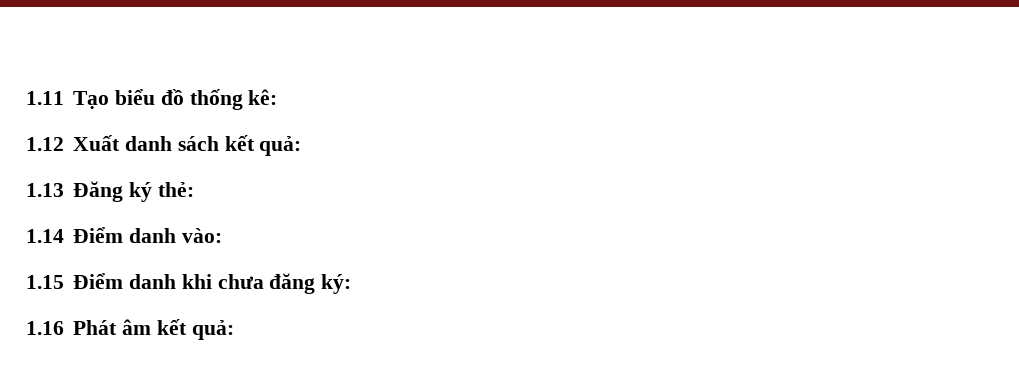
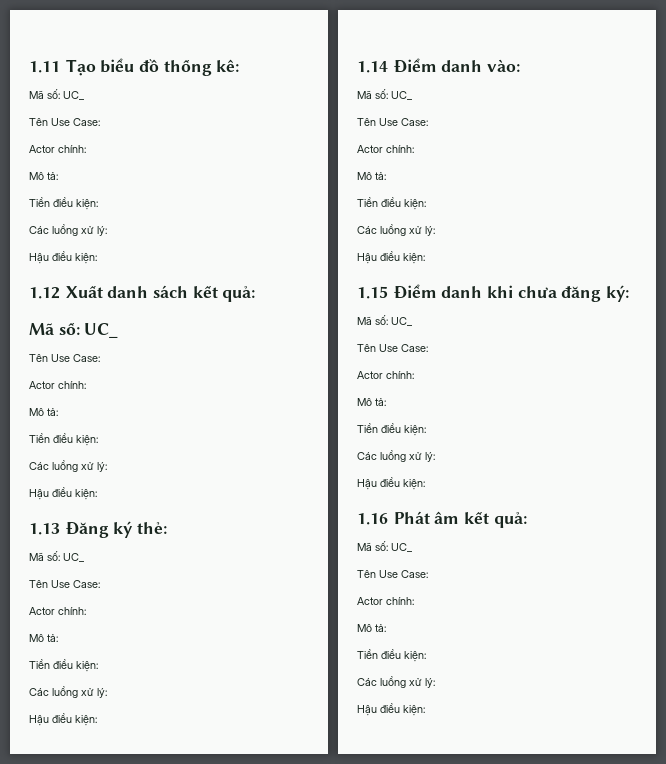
  1.11 Tạo biểu đồ thống kê:
+ Mã số: UC_
+ Tên Use Case:
+ Actor chính:
+ Mô tả:
+ Tiền điều kiện:
+ Các luồng xử lý:
+ Hậu điều kiện:
  1.12 Xuất danh sách kết quả:
+ Mã số: UC_
+ Tên Use Case:
+ Actor chính:
+ Mô tả:
+ Tiền điều kiện:
+ Các luồng xử lý:
+ Hậu điều kiện:
  1.13 Đăng ký thẻ:
+ Mã số: UC_
+ Tên Use Case:
+ Actor chính:
+ Mô tả:
+ Tiền điều kiện:
+ Các luồng xử lý:
+ Hậu điều kiện:
  1.14 Điểm danh vào:
+ Mã số: UC_
+ Tên Use Case:
+ Actor chính:
+ Mô tả:
+ Tiền điều kiện:
+ Các luồng xử lý:
+ Hậu điều kiện:
  1.15 Điểm danh khi chưa đăng ký:
+ Mã số: UC_
+ Tên Use Case:
+ Actor chính:
+ Mô tả:
+ Tiền điều kiện:
+ Các luồng xử lý:
+ Hậu điều kiện:
  1.16 Phát âm kết quả:
+ Mã số: UC_
+ Tên Use Case:
+ Actor chính:
+ Mô tả:
+ Tiền điều kiện:
+ Các luồng xử lý:
+ Hậu điều kiện:

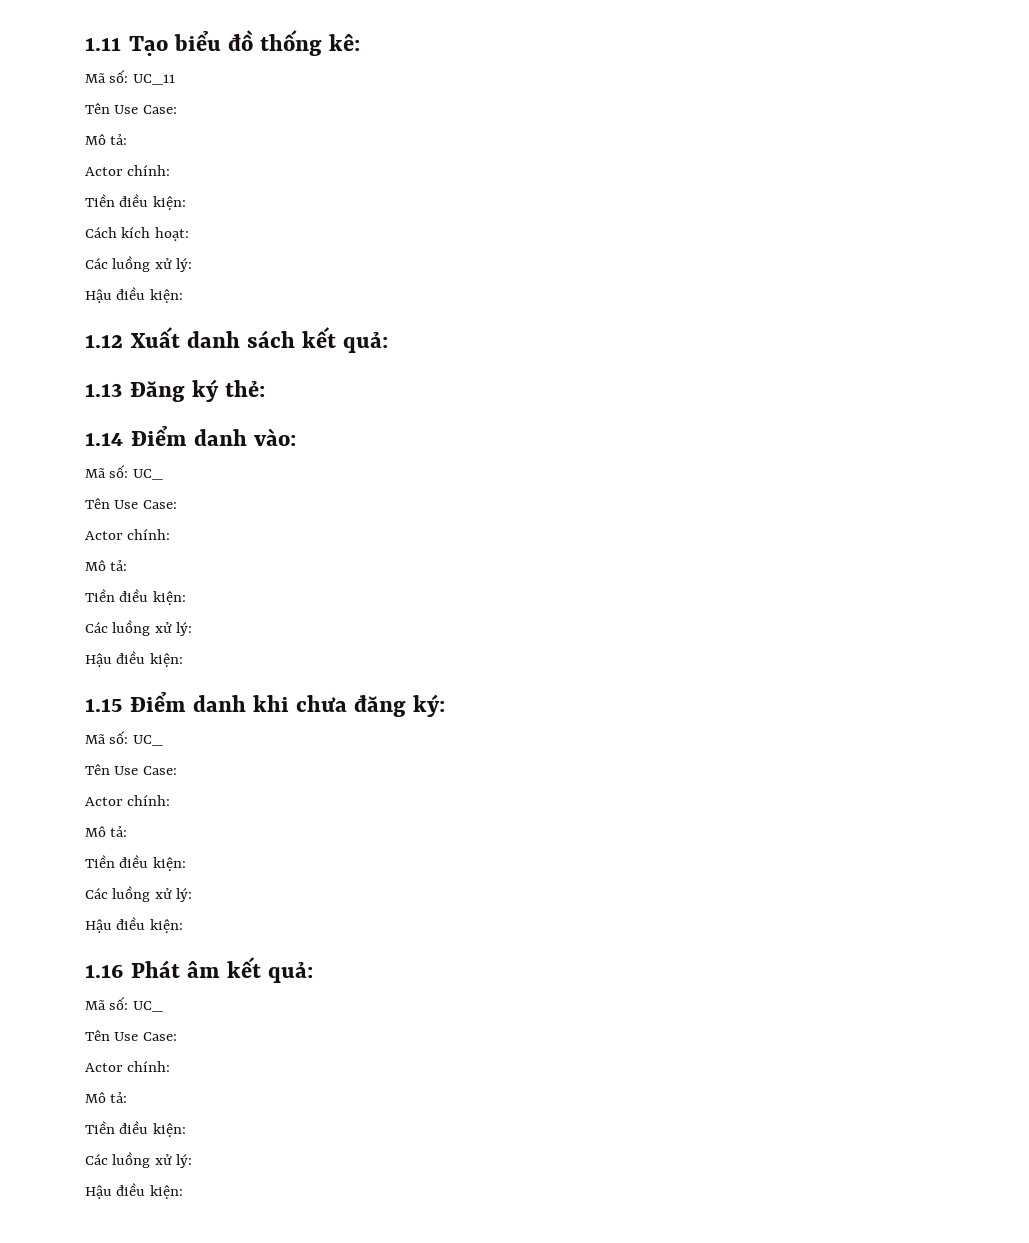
  1.11 Tạo biểu đồ thống kê:
- Mã số: UC_
+ Mã số: UC_11
  Tên Use Case:
+ Mô tả:
  Actor chính:
- Mô tả:
  Tiền điều kiện:
+ Cách kích hoạt:
  1.12 Xuất danh sách kết quả:
- Mã số: UC_
- Tên Use Case:
- Actor chính:
- Mô tả:
- Tiền điều kiện:
- Các luồng xử lý:
- Hậu điều kiện:
  1.13 Đăng ký thẻ:
- Mã số: UC_
- Tên Use Case:
- Actor chính:
- Mô tả:
- Tiền điều kiện:
- Các luồng xử lý:
- Hậu điều kiện:

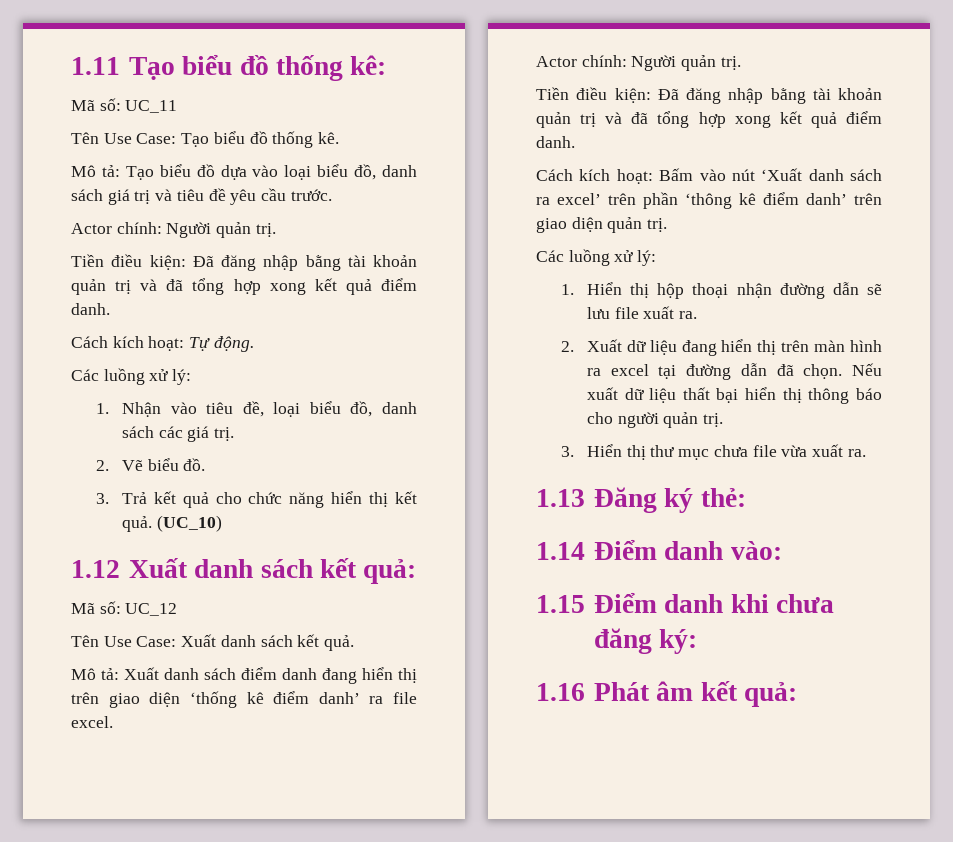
  Mã số: UC_11
- Tên Use Case:
- Mô tả:
- Actor chính:
- Tiền điều kiện:
- Cách kích hoạt:
+ Tên Use Case: Tạo biểu đồ thống kê.
+ Mô tả: Tạo biểu đồ dựa vào loại biểu đồ, danh sách giá trị và tiêu đề yêu cầu trước.
+ Actor chính: Người quản trị.
+ Tiền điều kiện: Đã đăng nhập bằng tài khoản quản trị và đã tổng hợp xong kết quả điểm danh.
+ Cách kích hoạt: Tự động.
  Các luồng xử lý:
- Hậu điều kiện:
+ 1. Nhận vào tiêu đề, loại biểu đồ, danh sách các giá trị.
+ 2. Vẽ biểu đồ.
+ 3. Trả kết quả cho chức năng hiển thị kết quả. (UC_10)
+ Mã số: UC_12
+ Tên Use Case: Xuất danh sách kết quả.
+ Mô tả: Xuất danh sách điểm danh đang hiển thị trên giao diện ‘thống kê điểm danh’ ra file excel.
+ Actor chính: Người quản trị.
+ Tiền điều kiện: Đã đăng nhập bằng tài khoản quản trị và đã tổng hợp xong kết quả điểm danh.
+ Cách kích hoạt: Bấm vào nút ‘Xuất danh sách ra excel’ trên phần ‘thông kê điểm danh’ trên giao diện quản trị.
+ Các luồng xử lý:
+ 1. Hiển thị hộp thoại nhận đường dẫn sẽ lưu file xuất ra.
+ 2. Xuất dữ liệu đang hiển thị trên màn hình ra excel tại đường dẫn đã chọn. Nếu xuất dữ liệu thất bại hiển thị thông báo cho người quản trị.
+ 3. Hiển thị thư mục chưa file vừa xuất ra.
  1.14 Điểm danh vào:
- Mã số: UC_
- Tên Use Case:
- Actor chính:
- Mô tả:
- Tiền điều kiện:
- Các luồng xử lý:
- Hậu điều kiện:
  1.15 Điểm danh khi chưa đăng ký:
- Mã số: UC_
- Tên Use Case:
- Actor chính:
- Mô tả:
- Tiền điều kiện:
- Các luồng xử lý:
- Hậu điều kiện:
  1.16 Phát âm kết quả:
- Mã số: UC_
- Tên Use Case:
- Actor chính:
- Mô tả:
- Tiền điều kiện:
- Các luồng xử lý:
- Hậu điều kiện:

